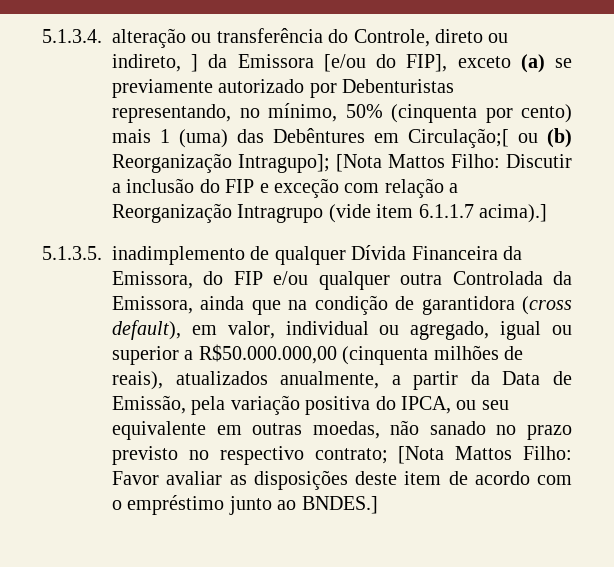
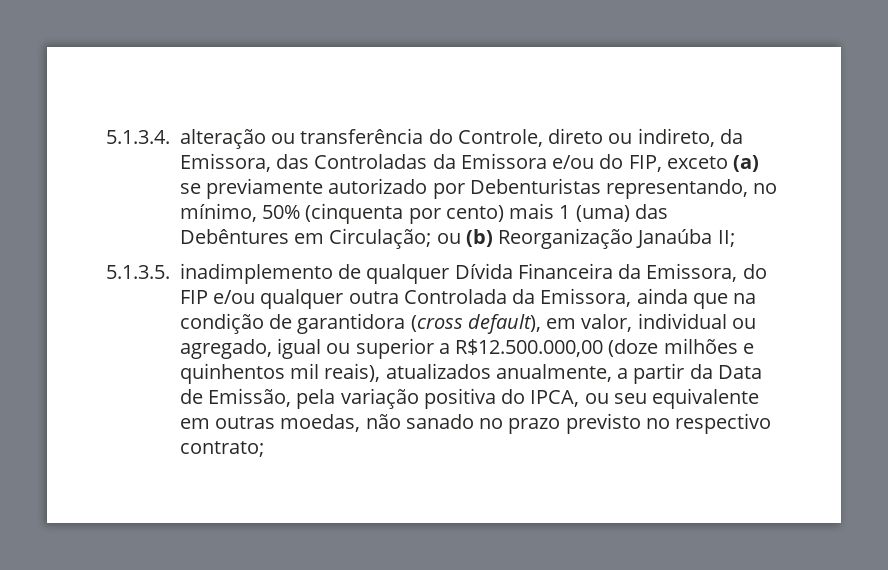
- 5.1.3.4. alteração ou transferência do Controle, direto ou indireto, ] da Emissora [e/ou do FIP], exceto (a) se previamente autorizado por Debenturistas representando, no mínimo, 50% (cinquenta por cento) mais 1 (uma) das Debêntures em Circulação;[ ou (b) Reorganização Intragupo]; [Nota Mattos Filho: Discutir a inclusão do FIP e exceção com relação a Reorganização Intragrupo (vide item 6.1.1.7 acima).]
+ 5.1.3.4. alteração ou transferência do Controle, direto ou indireto, da Emissora, das Controladas da Emissora e/ou do FIP, exceto (a) se previamente autorizado por Debenturistas representando, no mínimo, 50% (cinquenta por cento) mais 1 (uma) das Debêntures em Circulação; ou (b) Reorganização Janaúba II;
- 5.1.3.5. inadimplemento de qualquer Dívida Financeira da Emissora, do FIP e/ou qualquer outra Controlada da Emissora, ainda que na condição de garantidora (cross default), em valor, individual ou agregado, igual ou superior a R$50.000.000,00 (cinquenta milhões de reais), atualizados anualmente, a partir da Data de Emissão, pela variação positiva do IPCA, ou seu equivalente em outras moedas, não sanado no prazo previsto no respectivo contrato; [Nota Mattos Filho: Favor avaliar as disposições deste item de acordo com o empréstimo junto ao BNDES.]
+ 5.1.3.5. inadimplemento de qualquer Dívida Financeira da Emissora, do FIP e/ou qualquer outra Controlada da Emissora, ainda que na condição de garantidora (cross default), em valor, individual ou agregado, igual ou superior a R$12.500.000,00 (doze milhões e quinhentos mil reais), atualizados anualmente, a partir da Data de Emissão, pela variação positiva do IPCA, ou seu equivalente em outras moedas, não sanado no prazo previsto no respectivo contrato;

